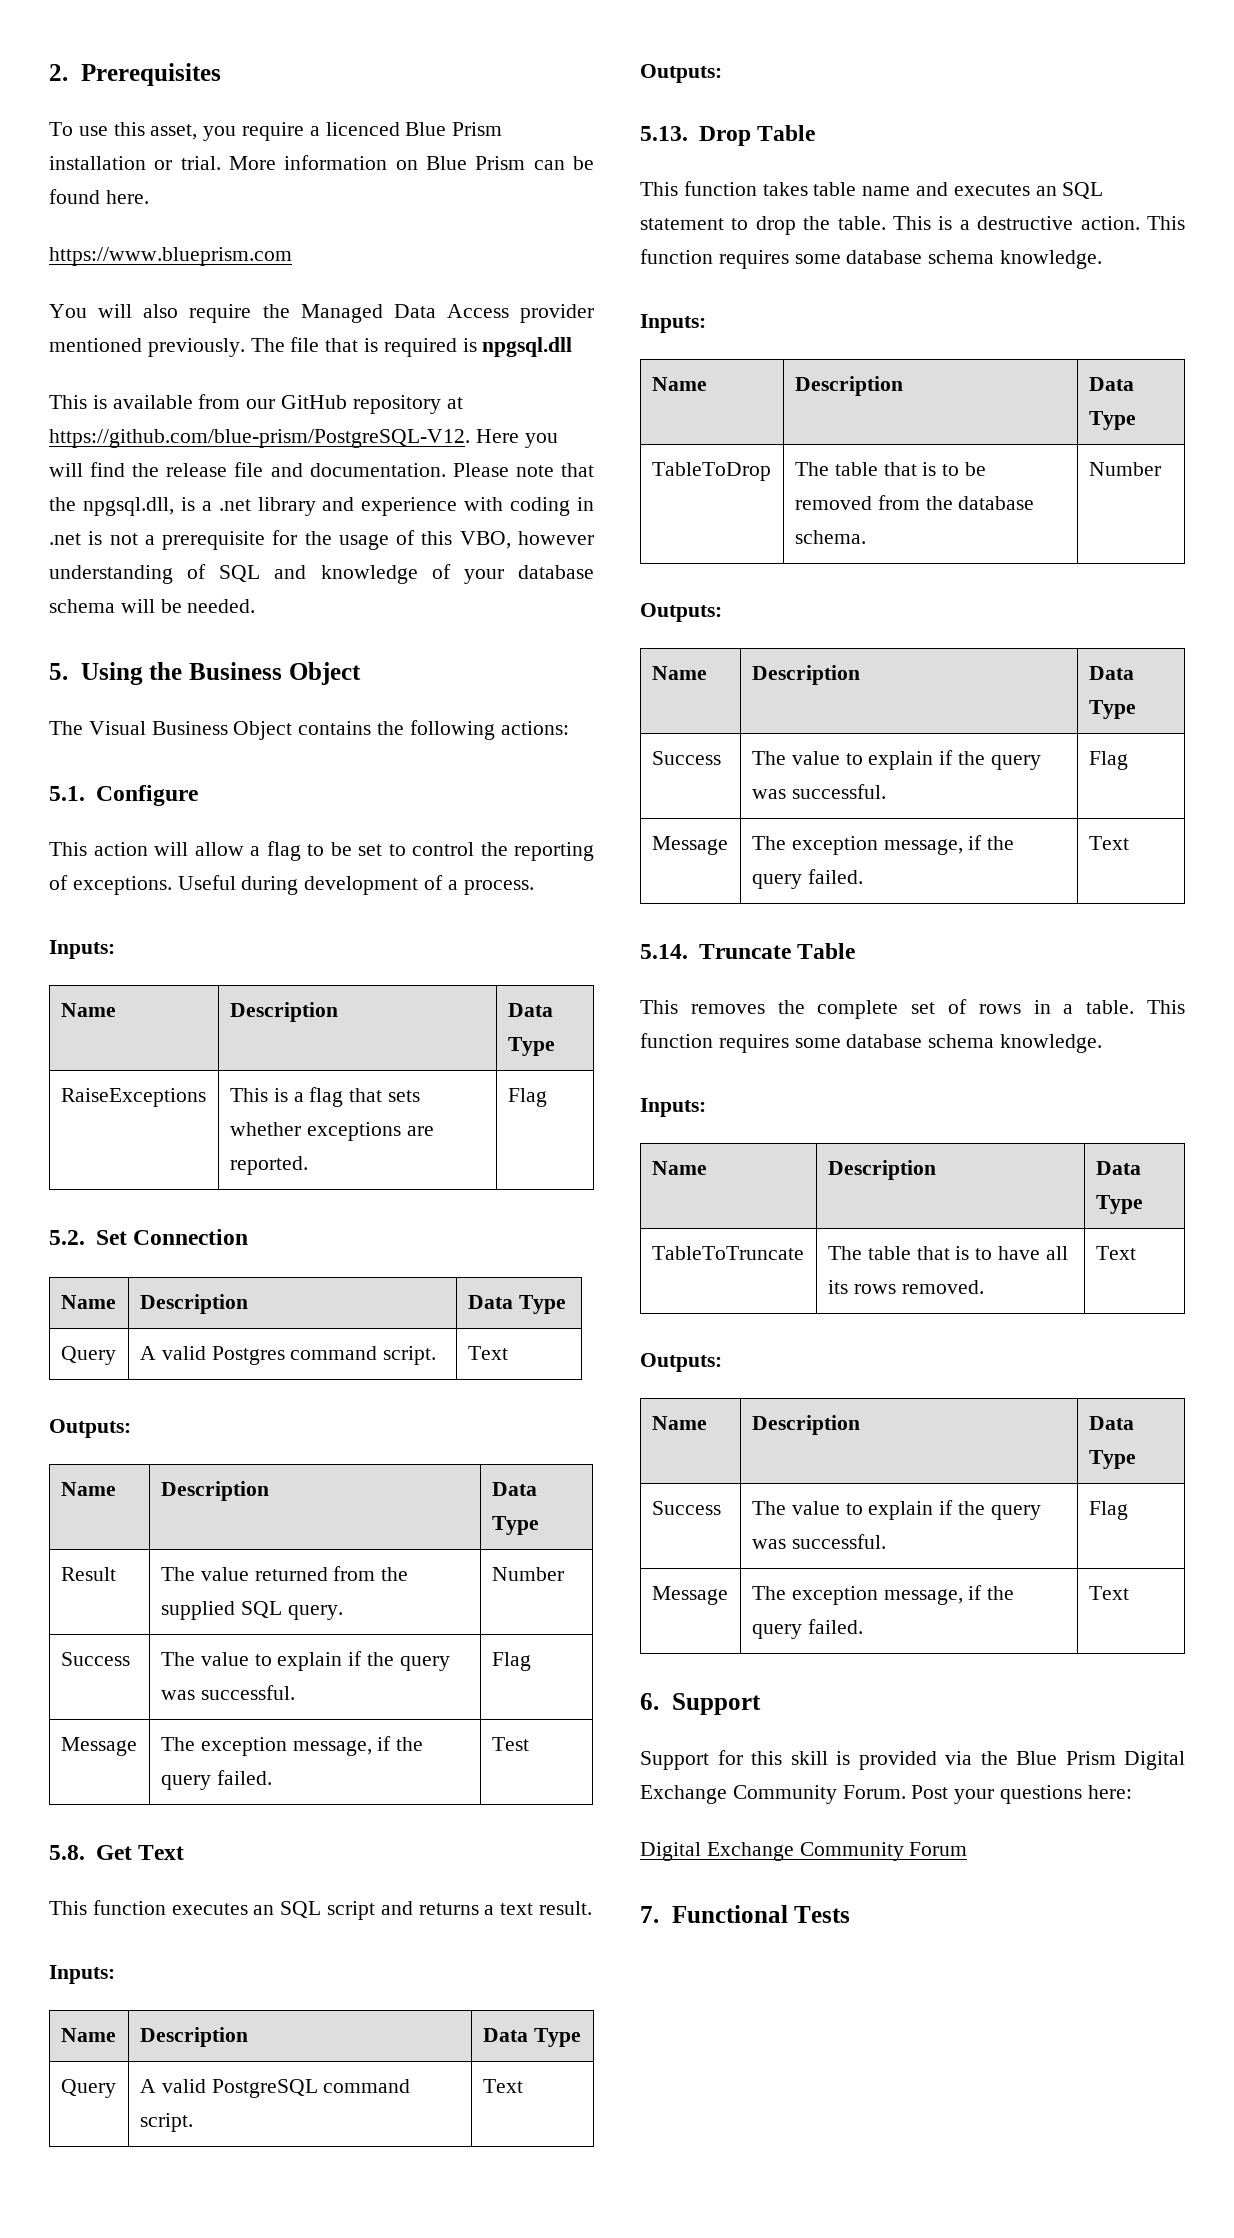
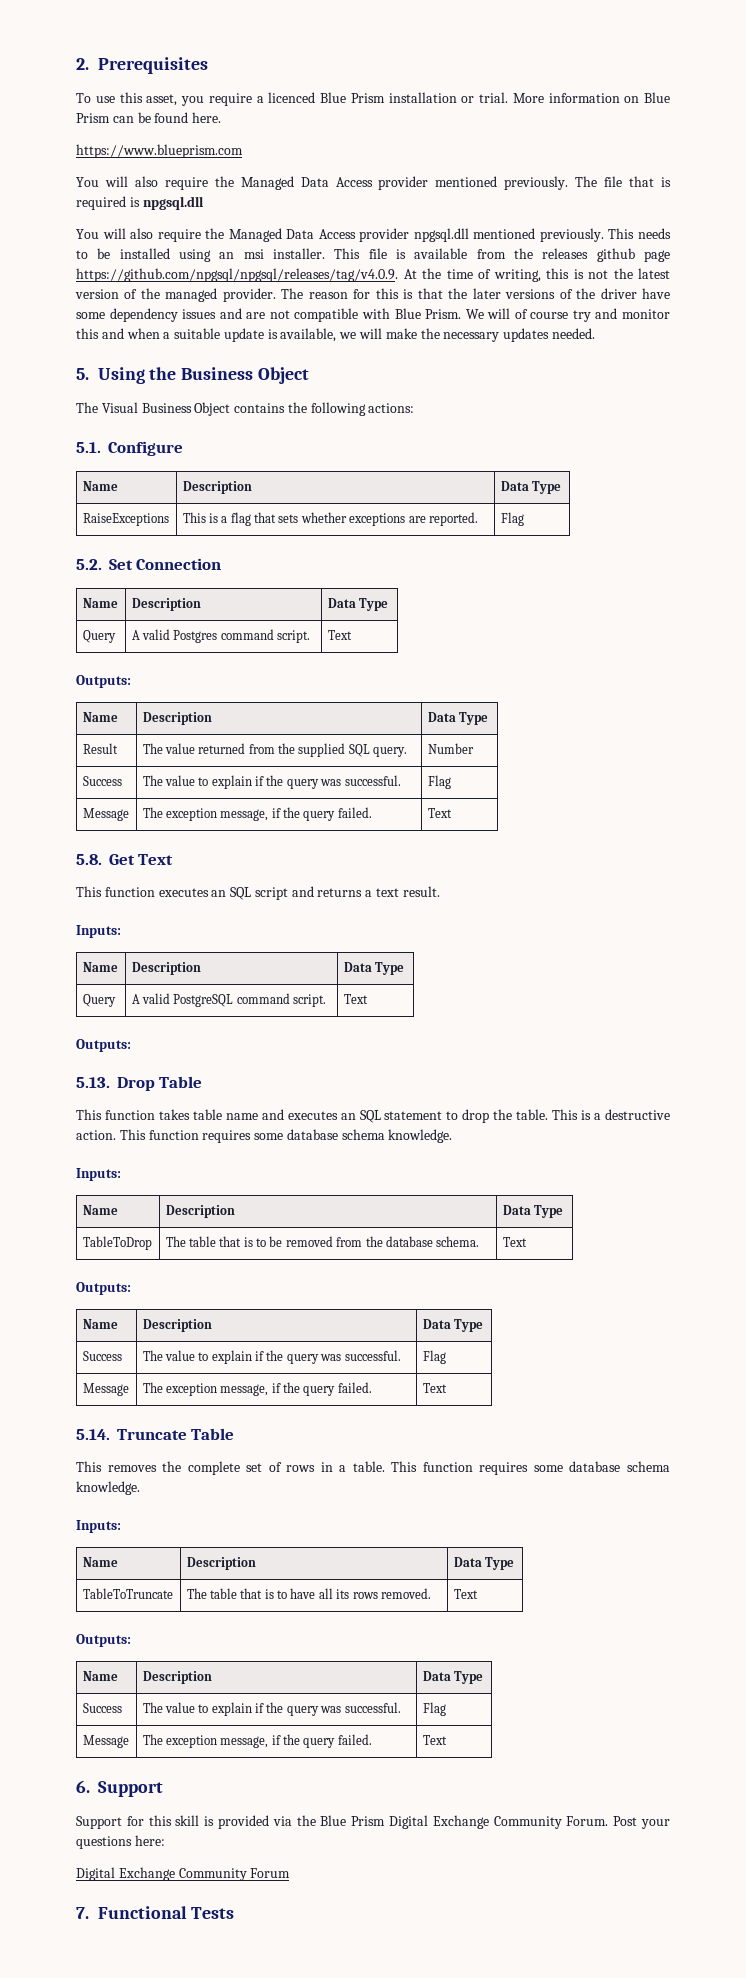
- This is available from our GitHub repository at https://github.com/blue-prism/PostgreSQL-V12. Here you will find the release file and documentation. Please note that the npgsql.dll, is a .net library and experience with coding in .net is not a prerequisite for the usage of this VBO, however understanding of SQL and knowledge of your database schema will be needed.
+ You will also require the Managed Data Access provider npgsql.dll mentioned previously. This needs to be installed using an msi installer. This file is available from the releases github page https://github.com/npgsql/npgsql/releases/tag/v4.0.9. At the time of writing, this is not the latest version of the managed provider. The reason for this is that the later versions of the driver have some dependency issues and are not compatible with Blue Prism. We will of course try and monitor this and when a suitable update is available, we will make the necessary updates needed.
- This action will allow a flag to be set to control the reporting of exceptions. Useful during development of a process.
- Inputs:
  Result | The value returned from the supplied SQL query. | Number
  Success | The value to explain if the query was successful. | Flag
- Message | The exception message, if the query failed. | Test
+ Message | The exception message, if the query failed. | Text
- TableToDrop | The table that is to be removed from the database schema. | Number
+ TableToDrop | The table that is to be removed from the database schema. | Text

